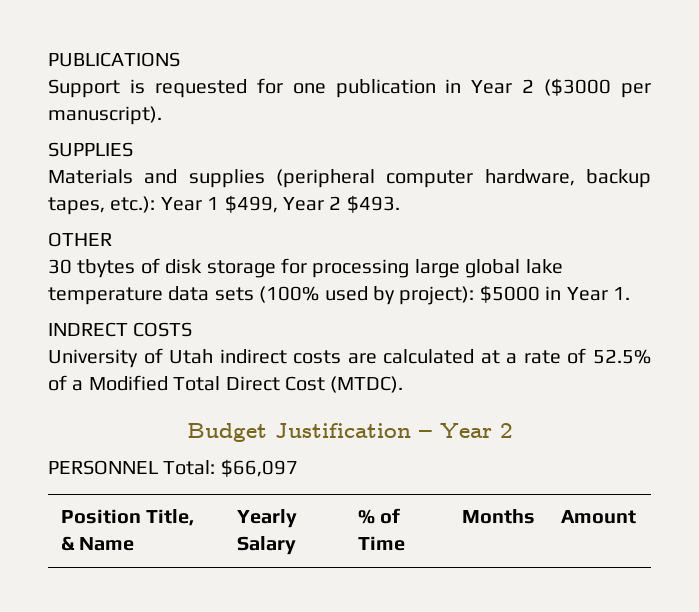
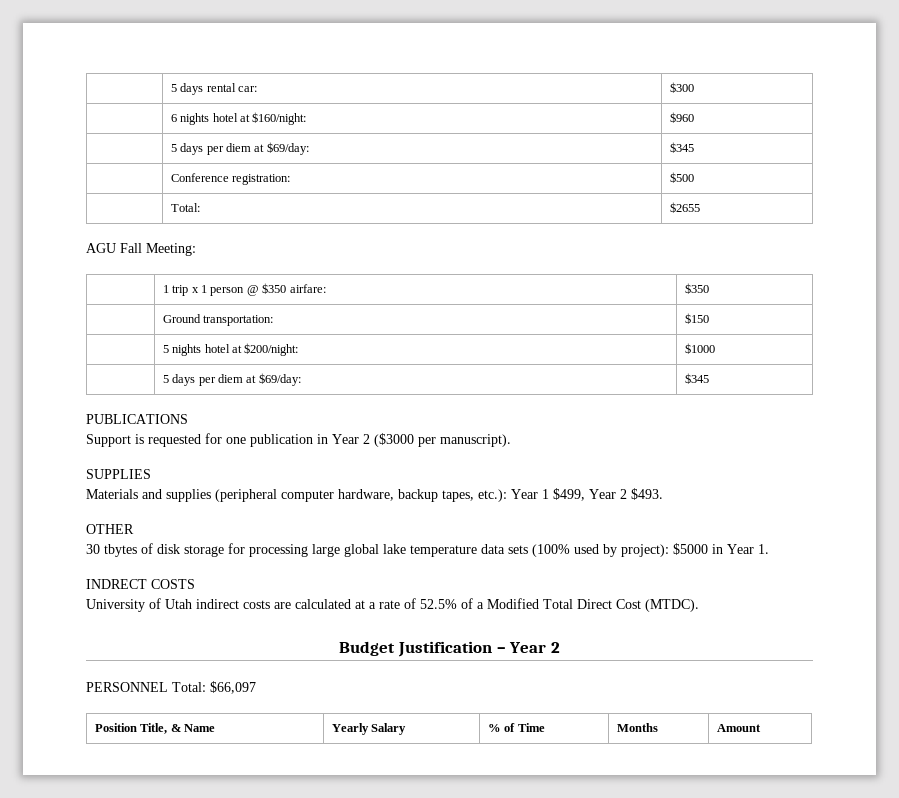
+ | 5 days rental car: | $300
+ | 6 nights hotel at $160/night: | $960
+ | 5 days per diem at $69/day: | $345
+ | Conference registration: | $500
+ | Total: | $2655
+ AGU Fall Meeting:
+ | 1 trip x 1 person @ $350 airfare: | $350
+ | Ground transportation: | $150
+ | 5 nights hotel at $200/night: | $1000
+ | 5 days per diem at $69/day: | $345

